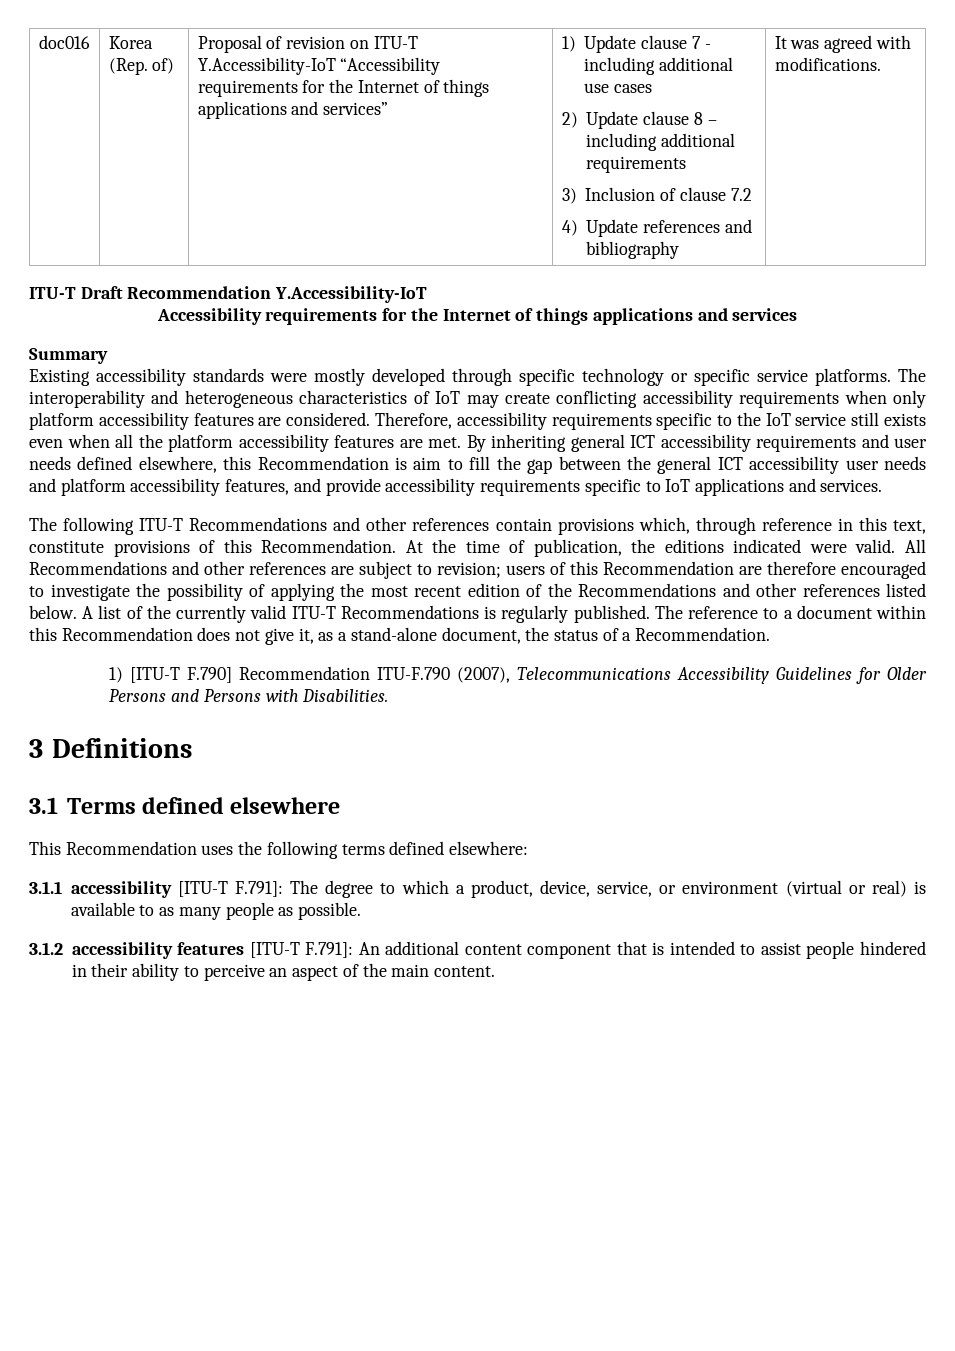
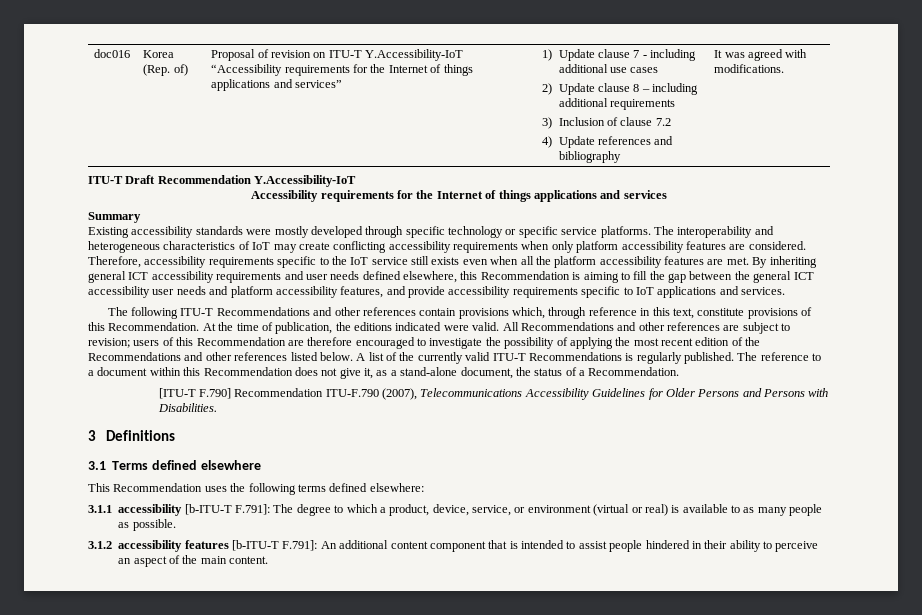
- By inheriting general ICT accessibility requirements and user needs defined elsewhere, this Recommendation is aim to fill the gap between the general ICT accessibility user needs and platform accessibility features, and provide accessibility requirements specific to IoT applications and services.
+ By inheriting general ICT accessibility requirements and user needs defined elsewhere, this Recommendation is aiming to fill the gap between the general ICT accessibility user needs and platform accessibility features, and provide accessibility requirements specific to IoT applications and services.
- 1) [ITU-T F.790] Recommendation ITU-F.790 (2007), Telecommunications Accessibility Guidelines for Older Persons and Persons with Disabilities.
+ [ITU-T F.790] Recommendation ITU-F.790 (2007), Telecommunications Accessibility Guidelines for Older Persons and Persons with Disabilities.
- 3.1.1 accessibility [ITU-T F.791]: The degree to which a product, device, service, or environment (virtual or real) is available to as many people as possible.
+ 3.1.1 accessibility [b-ITU-T F.791]: The degree to which a product, device, service, or environment (virtual or real) is available to as many people as possible.
- 3.1.2 accessibility features [ITU-T F.791]: An additional content component that is intended to assist people hindered in their ability to perceive an aspect of the main content.
+ 3.1.2 accessibility features [b-ITU-T F.791]: An additional content component that is intended to assist people hindered in their ability to perceive an aspect of the main content.

